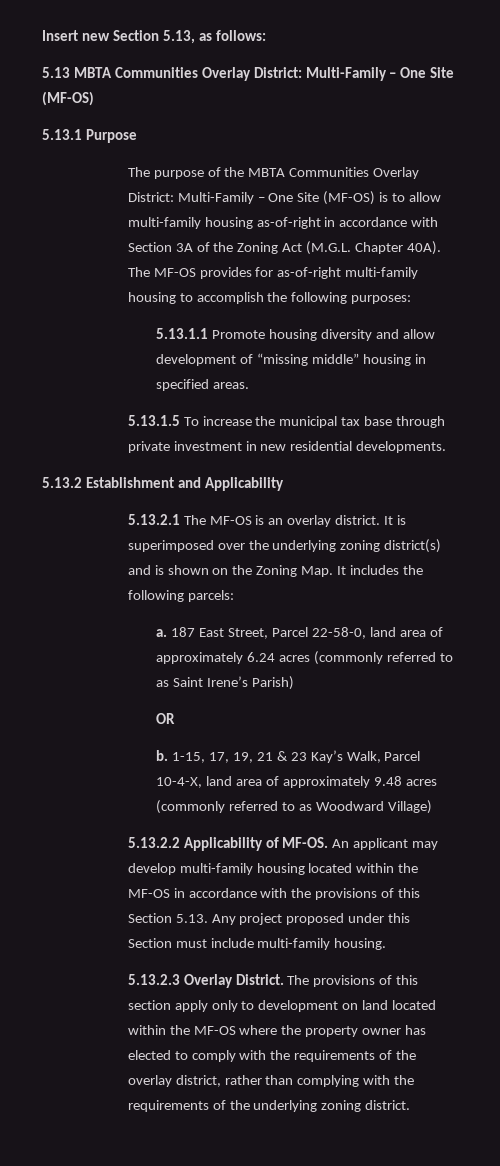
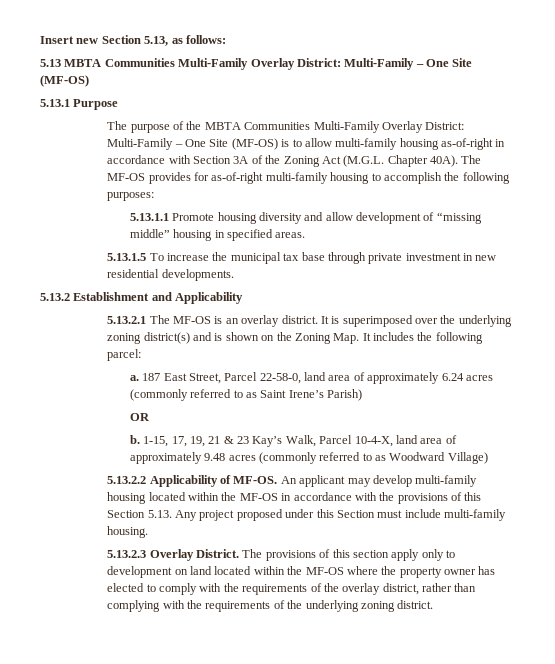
- 5.13 MBTA Communities Overlay District: Multi-Family – One Site (MF-OS)
+ 5.13 MBTA Communities Multi-Family Overlay District: Multi-Family – One Site (MF-OS)
- The purpose of the MBTA Communities Overlay District: Multi-Family – One Site (MF-OS) is to allow multi-family housing as-of-right in accordance with Section 3A of the Zoning Act (M.G.L. Chapter 40A).
+ The purpose of the MBTA Communities Multi-Family Overlay District: Multi-Family – One Site (MF-OS) is to allow multi-family housing as-of-right in accordance with Section 3A of the Zoning Act (M.G.L. Chapter 40A).
- It is superimposed over the underlying zoning district(s) and is shown on the Zoning Map. It includes the following parcels:
+ It is superimposed over the underlying zoning district(s) and is shown on the Zoning Map. It includes the following parcel:

